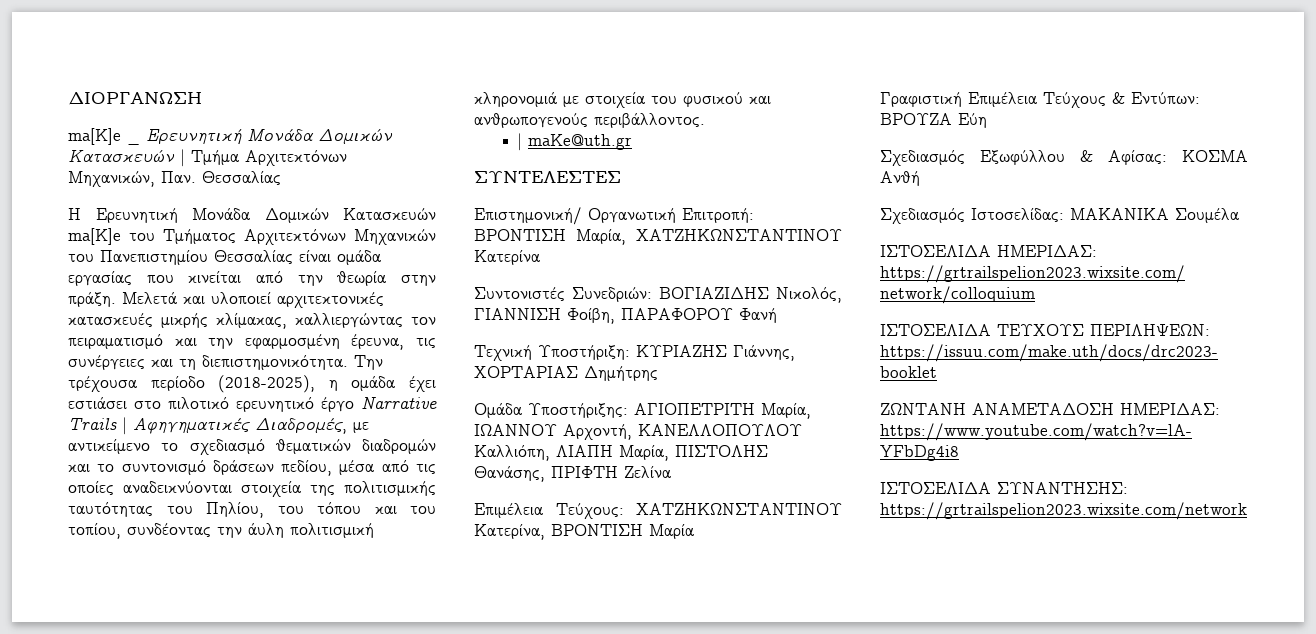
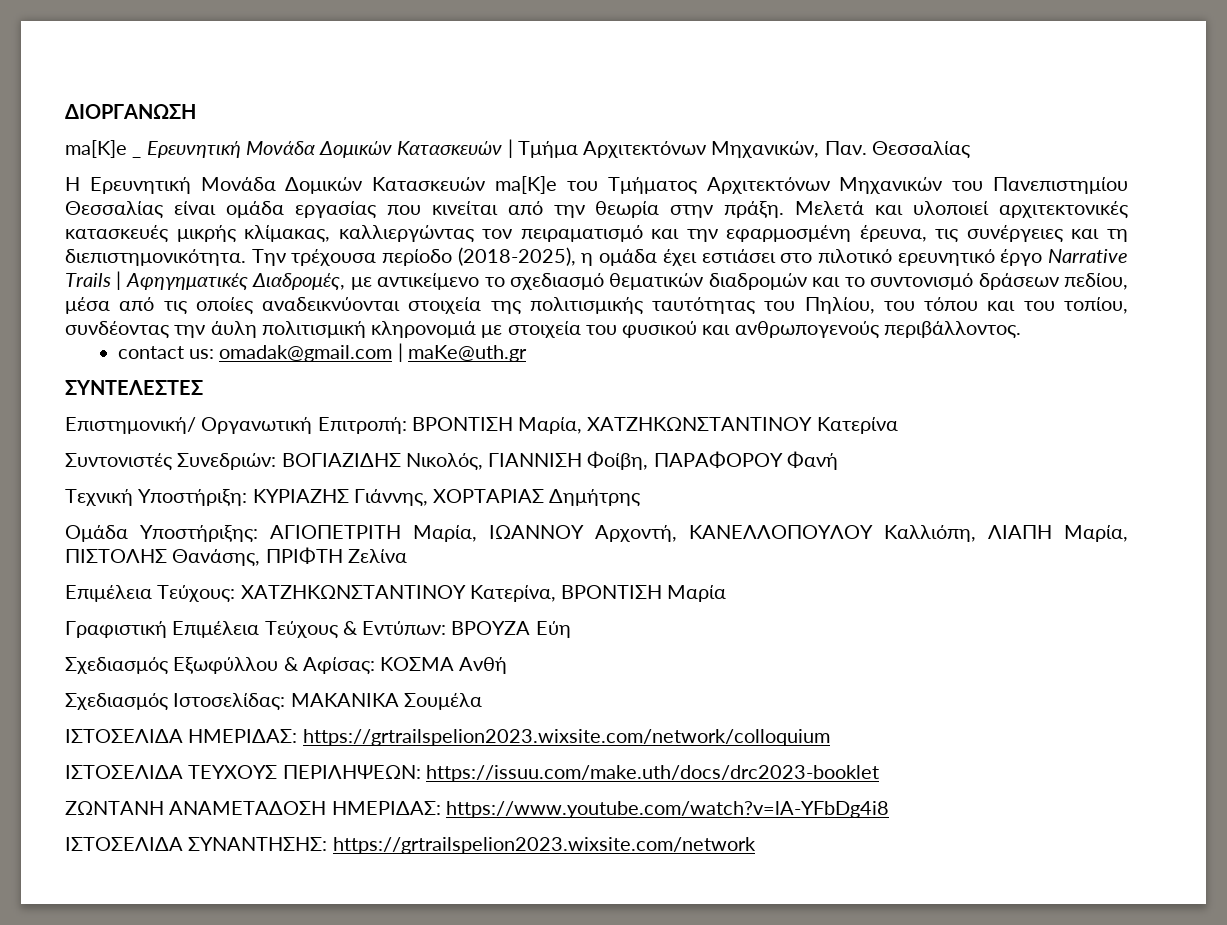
- | maKe@uth.gr
+ contact us: omadak@gmail.com | maKe@uth.gr

